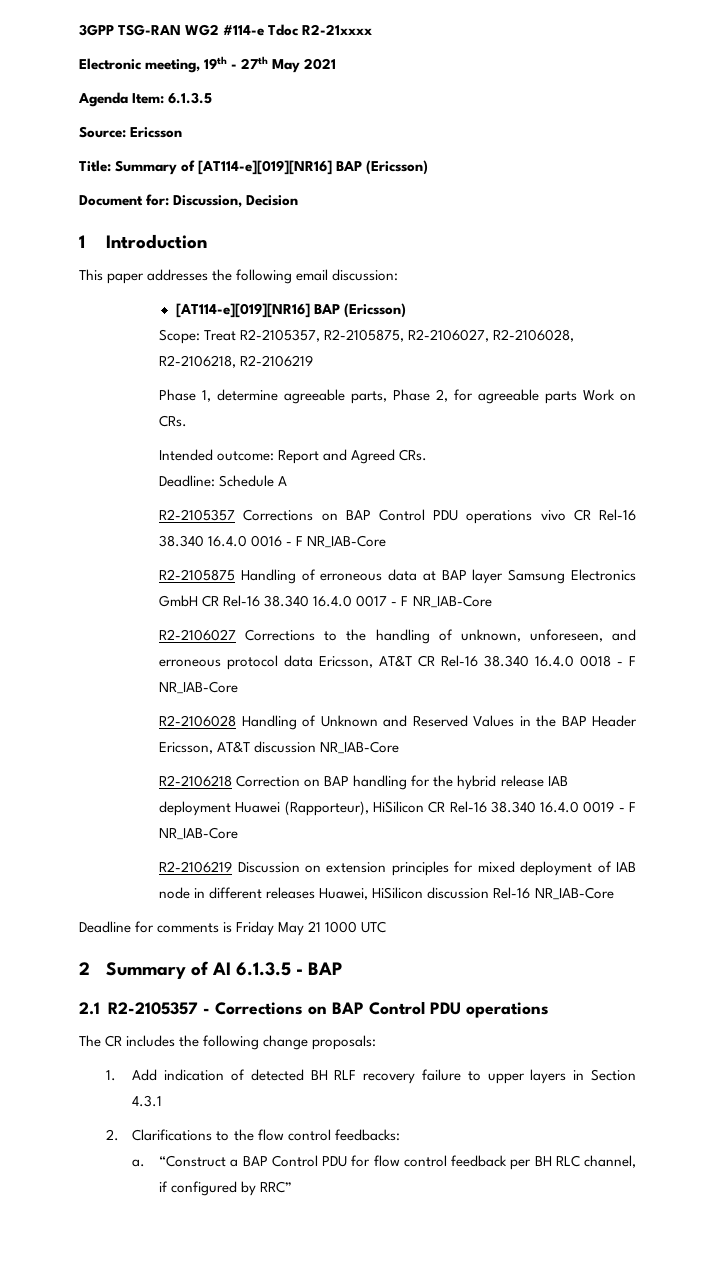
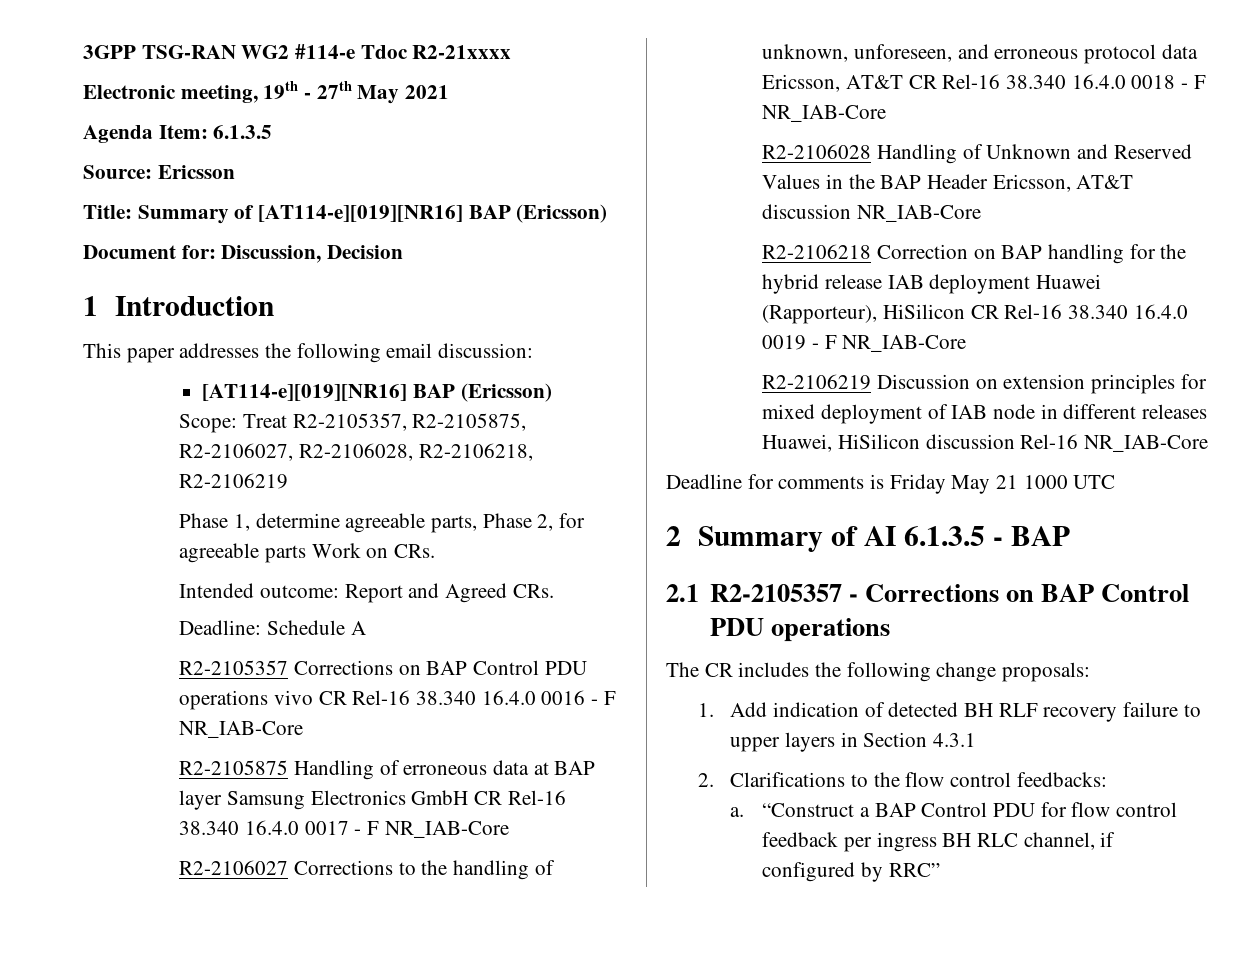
- “Construct a BAP Control PDU for flow control feedback per BH RLC channel, if configured by RRC”
+ “Construct a BAP Control PDU for flow control feedback per ingress BH RLC channel, if configured by RRC”

